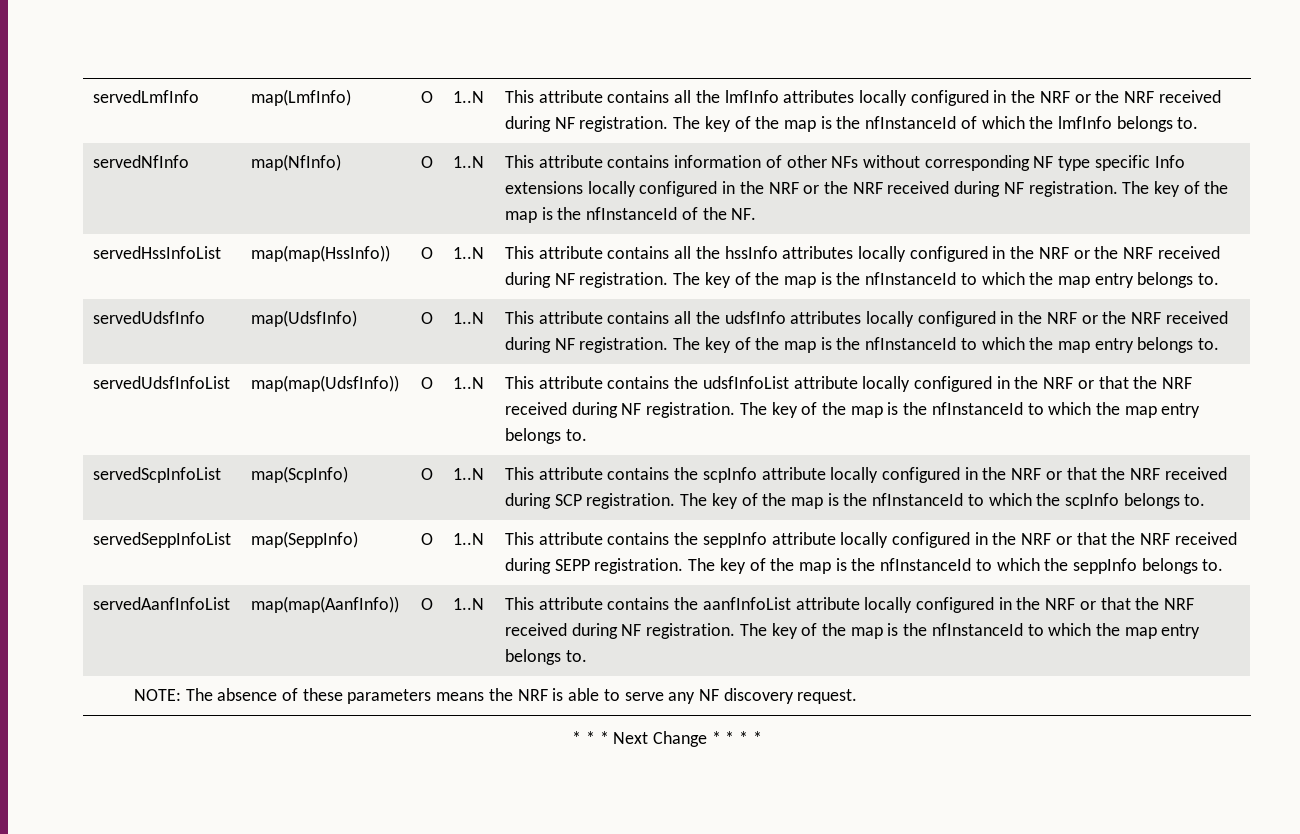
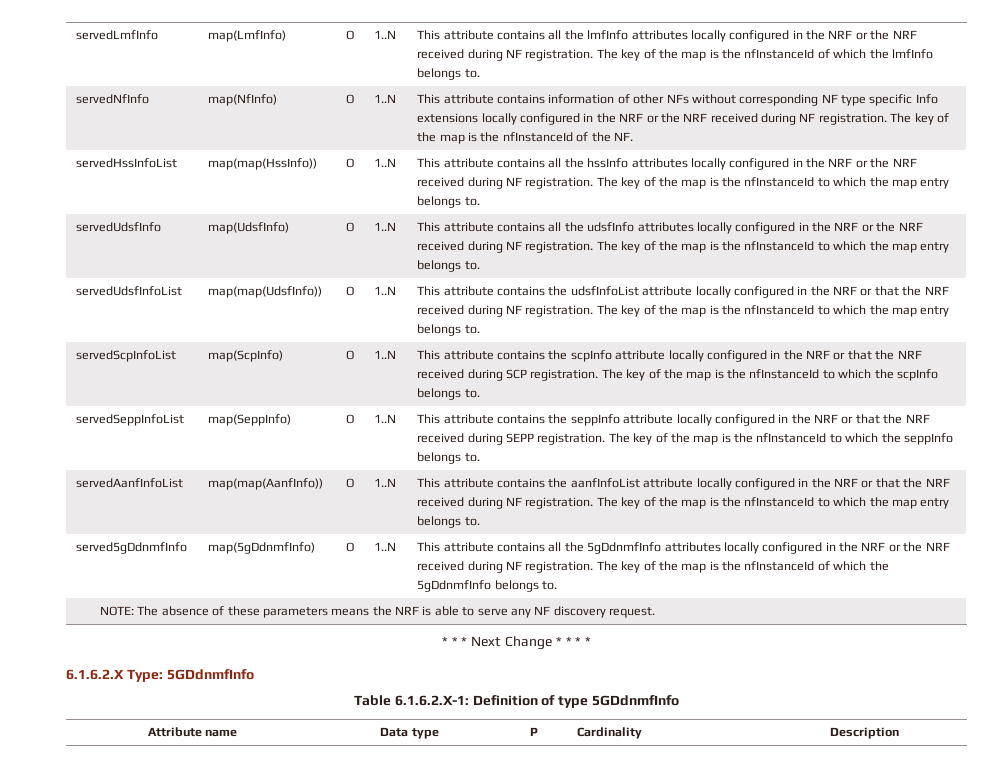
+ served5gDdnmfInfo | map(5gDdnmfInfo) | O | 1..N | This attribute contains all the 5gDdnmfInfo attributes locally configured in the NRF or the NRF received during NF registration. The key of the map is the nfInstanceId of which the 5gDdnmfInfo belongs to.
+ 6.1.6.2.X Type: 5GDdnmfInfo
+ Table 6.1.6.2.X-1: Definition of type 5GDdnmfInfo
+ Attribute name | Data type | P | Cardinality | Description

